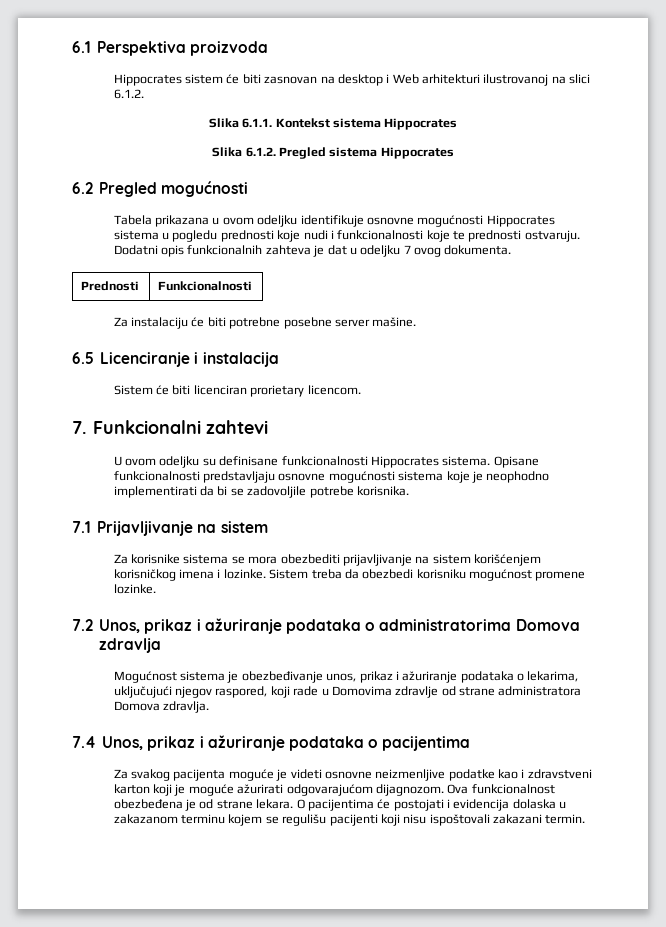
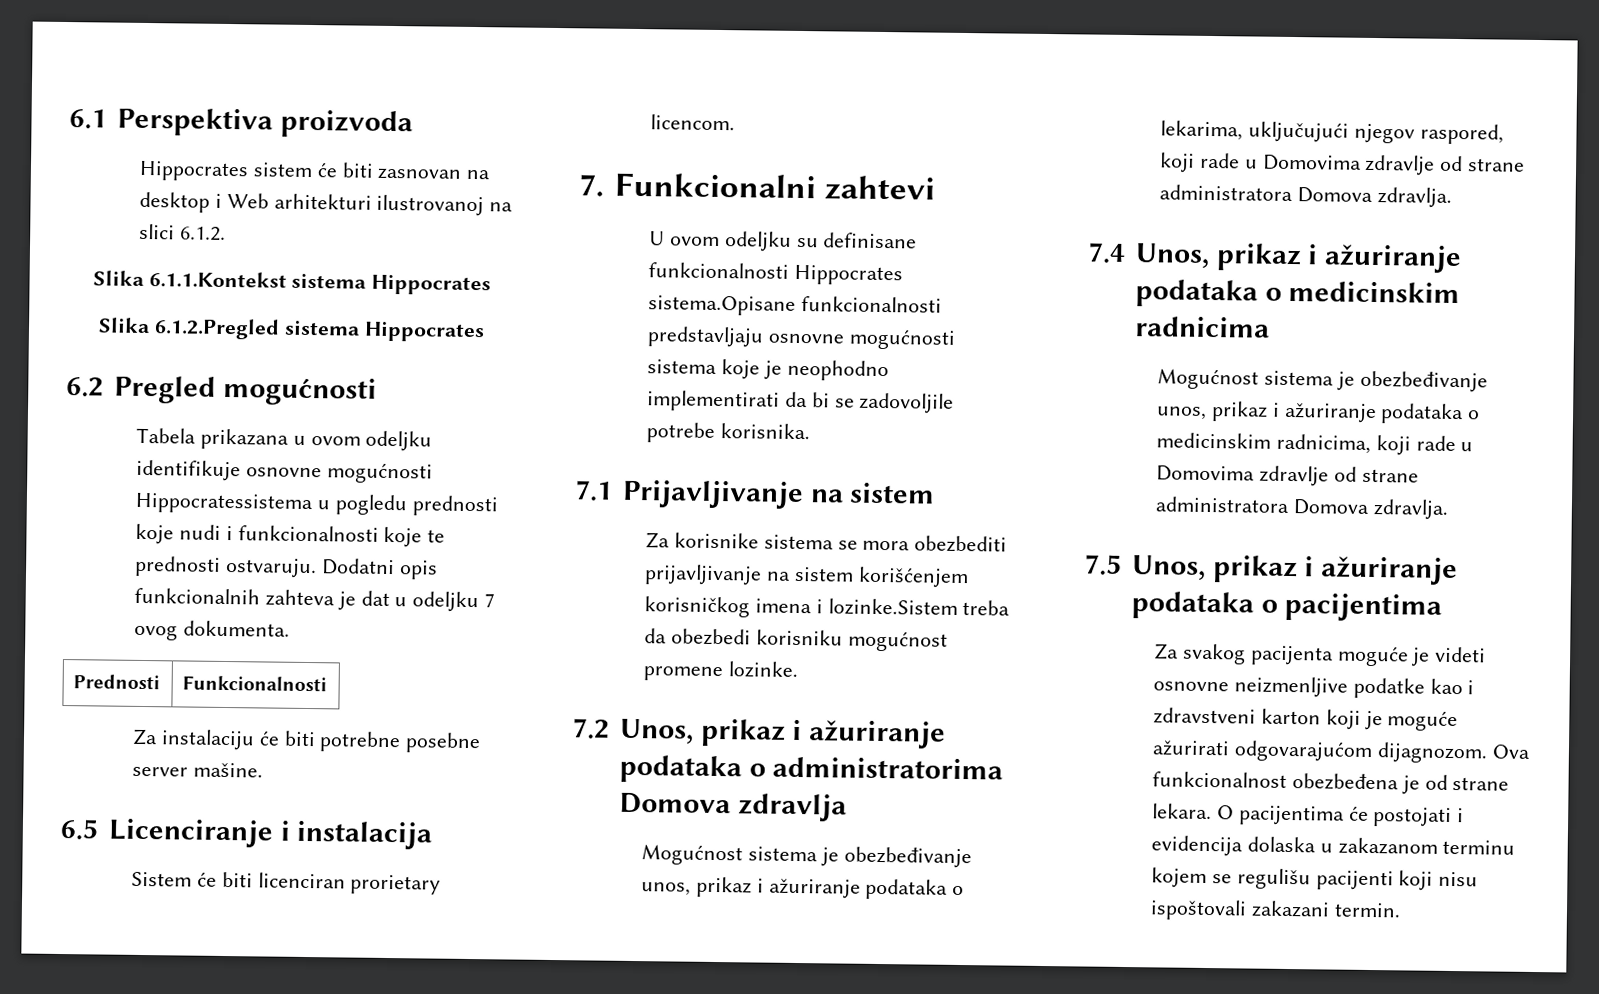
- Slika 6.1.1. Kontekst sistema Hippocrates
+ Slika 6.1.1.Kontekst sistema Hippocrates
- Slika 6.1.2. Pregled sistema Hippocrates
+ Slika 6.1.2.Pregled sistema Hippocrates
- Tabela prikazana u ovom odeljku identifikuje osnovne mogućnosti Hippocrates sistema u pogledu prednosti koje nudi i funkcionalnosti koje te prednosti ostvaruju.
+ Tabela prikazana u ovom odeljku identifikuje osnovne mogućnosti Hippocratessistema u pogledu prednosti koje nudi i funkcionalnosti koje te prednosti ostvaruju.
- U ovom odeljku su definisane funkcionalnosti Hippocrates sistema. Opisane funkcionalnosti predstavljaju osnovne mogućnosti sistema koje je neophodno implementirati da bi se zadovoljile potrebe korisnika.
+ U ovom odeljku su definisane funkcionalnosti Hippocrates sistema.Opisane funkcionalnosti predstavljaju osnovne mogućnosti sistema koje je neophodno implementirati da bi se zadovoljile potrebe korisnika.
- Za korisnike sistema se mora obezbediti prijavljivanje na sistem korišćenjem korisničkog imena i lozinke. Sistem treba da obezbedi korisniku mogućnost promene lozinke.
+ Za korisnike sistema se mora obezbediti prijavljivanje na sistem korišćenjem korisničkog imena i lozinke.Sistem treba da obezbedi korisniku mogućnost promene lozinke.
- 7.4 Unos, prikaz i ažuriranje podataka o pacijentima
+ 7.4 Unos, prikaz i ažuriranje podataka o medicinskim radnicima
+ Mogućnost sistema je obezbeđivanje unos, prikaz i ažuriranje podataka o medicinskim radnicima, koji rade u Domovima zdravlje od strane administratora Domova zdravlja.
+ 7.5 Unos, prikaz i ažuriranje podataka o pacijentima

